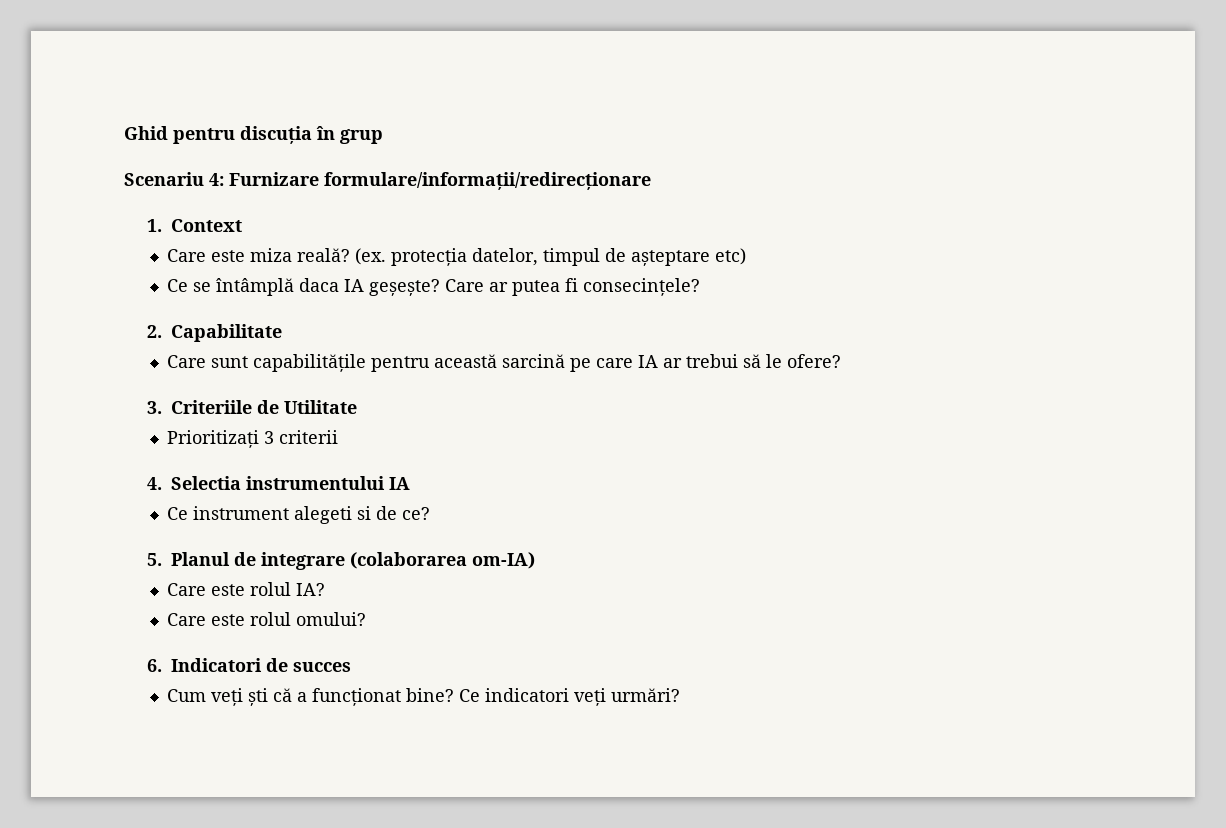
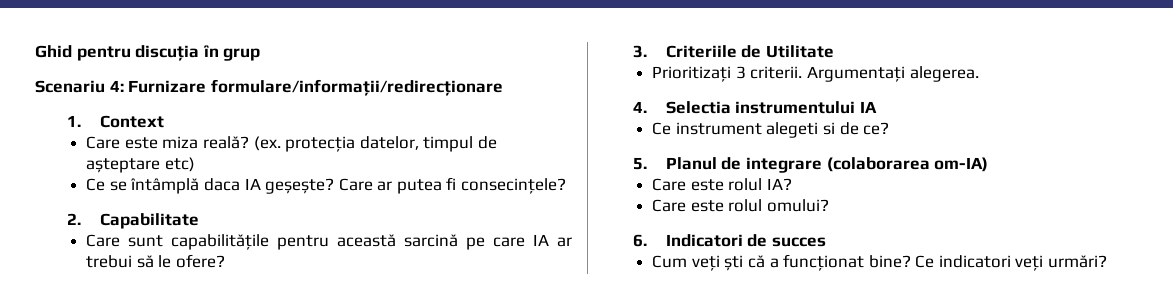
- Prioritizați 3 criterii
+ Prioritizați 3 criterii. Argumentați alegerea.

